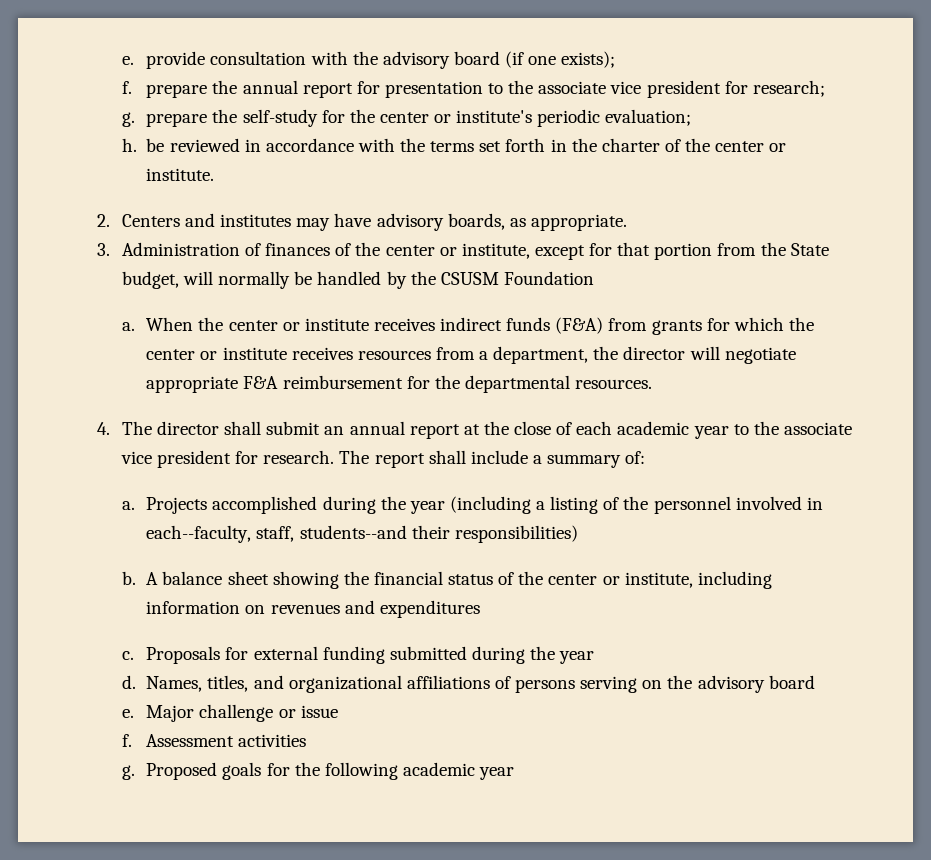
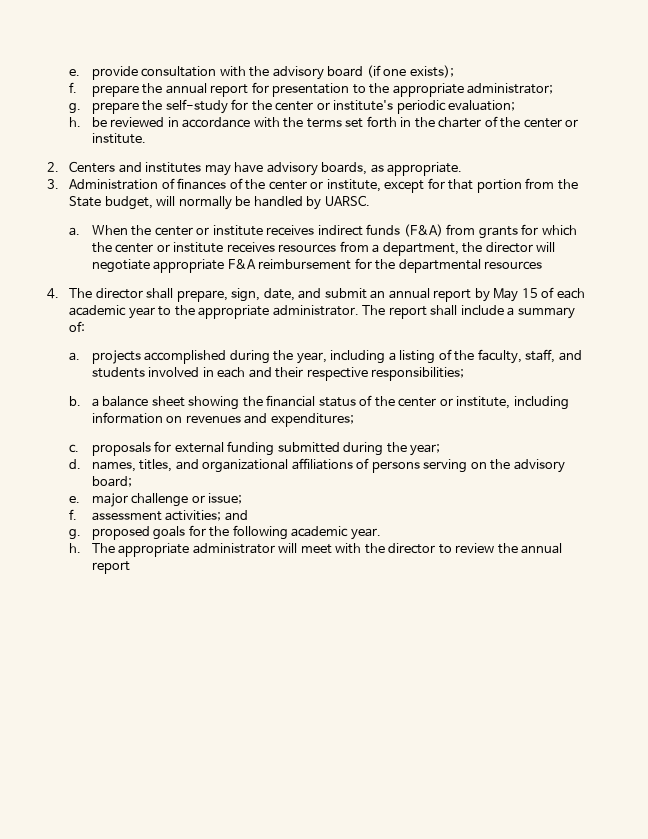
- f. prepare the annual report for presentation to the associate vice president for research;
+ f. prepare the annual report for presentation to the appropriate administrator;
- 3. Administration of finances of the center or institute, except for that portion from the State budget, will normally be handled by the CSUSM Foundation
+ 3. Administration of finances of the center or institute, except for that portion from the State budget, will normally be handled by UARSC.
- When the center or institute receives indirect funds (F&A) from grants for which the center or institute receives resources from a department, the director will negotiate appropriate F&A reimbursement for the departmental resources.
+ When the center or institute receives indirect funds (F&A) from grants for which the center or institute receives resources from a department, the director will negotiate appropriate F&A reimbursement for the departmental resources
- 4. The director shall submit an annual report at the close of each academic year to the associate vice president for research.
+ 4. The director shall prepare, sign, date, and submit an annual report by May 15 of each academic year to the appropriate administrator.
- a. Projects accomplished during the year (including a listing of the personnel involved in each--faculty, staff, students--and their responsibilities)
+ a. projects accomplished during the year, including a listing of the faculty, staff, and students involved in each and their respective responsibilities;
- b. A balance sheet showing the financial status of the center or institute, including information on revenues and expenditures
+ b. a balance sheet showing the financial status of the center or institute, including information on revenues and expenditures;
- c. Proposals for external funding submitted during the year
+ c. proposals for external funding submitted during the year;
- d. Names, titles, and organizational affiliations of persons serving on the advisory board
- e. Major challenge or issue
- f. Assessment activities
- g. Proposed goals for the following academic year
+ d. names, titles, and organizational affiliations of persons serving on the advisory board;
+ e. major challenge or issue;
+ f. assessment activities; and
+ g. proposed goals for the following academic year.
+ h. The appropriate administrator will meet with the director to review the annual report

